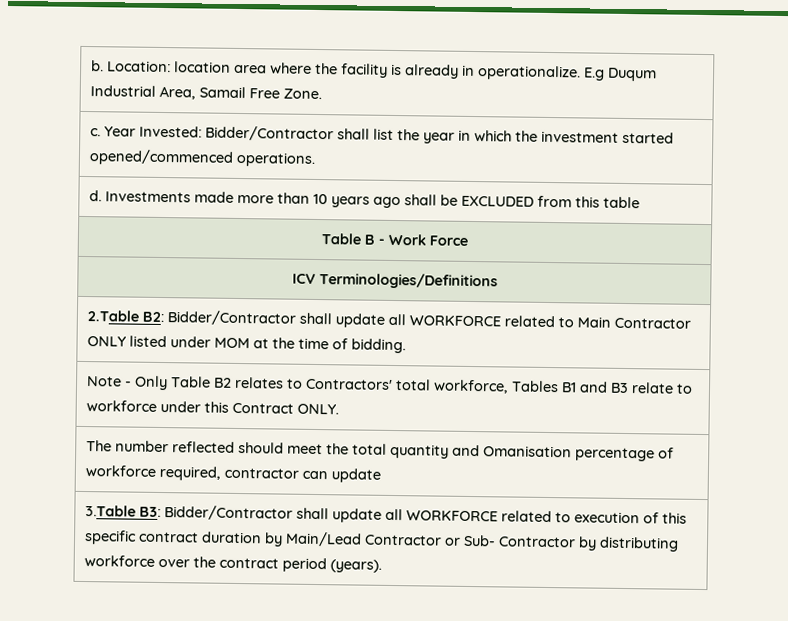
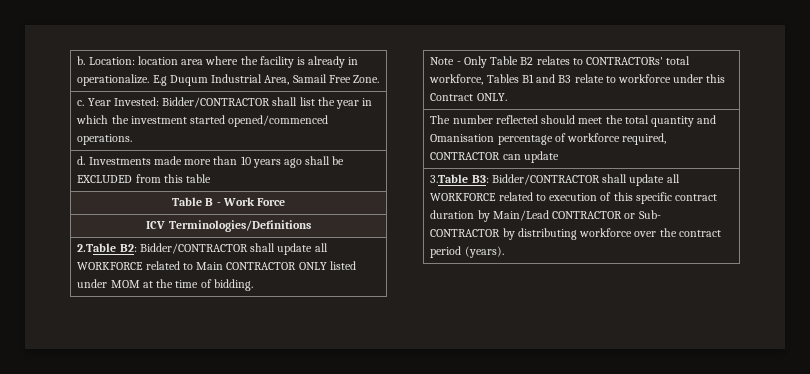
- c. Year Invested: Bidder/Contractor shall list the year in which the investment started opened/commenced operations.
+ c. Year Invested: Bidder/CONTRACTOR shall list the year in which the investment started opened/commenced operations.
- 2.Table B2: Bidder/Contractor shall update all WORKFORCE related to Main Contractor ONLY listed under MOM at the time of bidding.
+ 2.Table B2: Bidder/CONTRACTOR shall update all WORKFORCE related to Main CONTRACTOR ONLY listed under MOM at the time of bidding.
- Note - Only Table B2 relates to Contractors' total workforce, Tables B1 and B3 relate to workforce under this Contract ONLY.
+ Note - Only Table B2 relates to CONTRACTORs' total workforce, Tables B1 and B3 relate to workforce under this Contract ONLY.
- The number reflected should meet the total quantity and Omanisation percentage of workforce required, contractor can update
+ The number reflected should meet the total quantity and Omanisation percentage of workforce required, CONTRACTOR can update
- 3.Table B3: Bidder/Contractor shall update all WORKFORCE related to execution of this specific contract duration by Main/Lead Contractor or Sub- Contractor by distributing workforce over the contract period (years).
+ 3.Table B3: Bidder/CONTRACTOR shall update all WORKFORCE related to execution of this specific contract duration by Main/Lead CONTRACTOR or Sub- CONTRACTOR by distributing workforce over the contract period (years).

